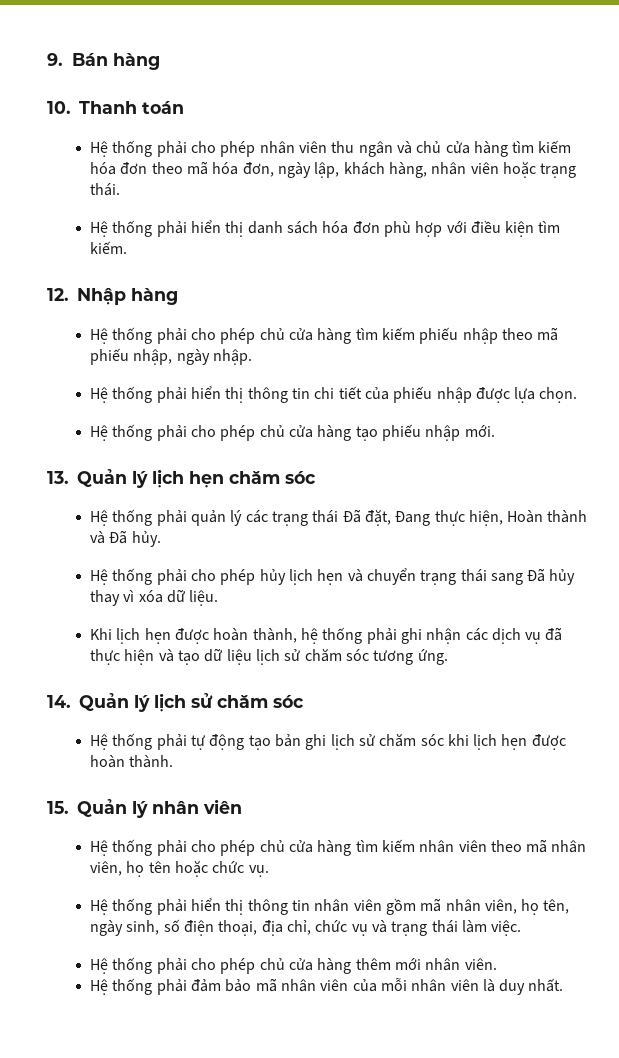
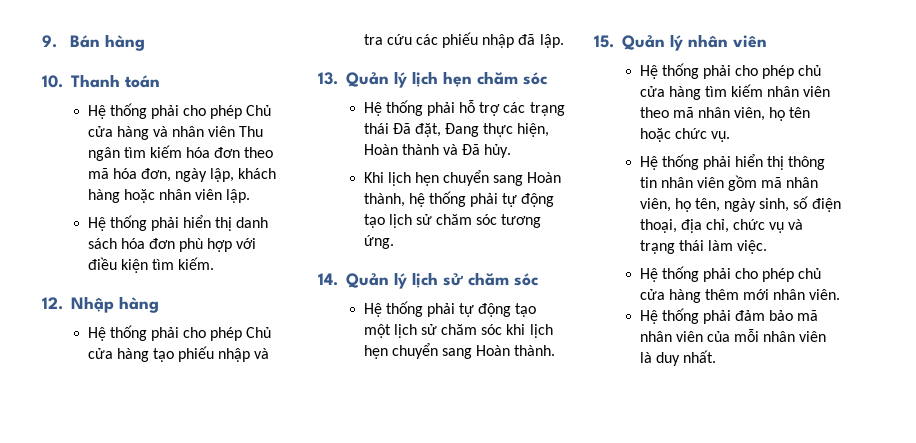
- Hệ thống phải cho phép nhân viên thu ngân và chủ cửa hàng tìm kiếm hóa đơn theo mã hóa đơn, ngày lập, khách hàng, nhân viên hoặc trạng thái.
+ Hệ thống phải cho phép Chủ cửa hàng và nhân viên Thu ngân tìm kiếm hóa đơn theo mã hóa đơn, ngày lập, khách hàng hoặc nhân viên lập.
- Hệ thống phải cho phép chủ cửa hàng tìm kiếm phiếu nhập theo mã phiếu nhập, ngày nhập.
- Hệ thống phải hiển thị thông tin chi tiết của phiếu nhập được lựa chọn.
- Hệ thống phải cho phép chủ cửa hàng tạo phiếu nhập mới.
+ Hệ thống phải cho phép Chủ cửa hàng tạo phiếu nhập và tra cứu các phiếu nhập đã lập.
- Hệ thống phải quản lý các trạng thái Đã đặt, Đang thực hiện, Hoàn thành và Đã hủy.
+ Hệ thống phải hỗ trợ các trạng thái Đã đặt, Đang thực hiện, Hoàn thành và Đã hủy.
- Hệ thống phải cho phép hủy lịch hẹn và chuyển trạng thái sang Đã hủy thay vì xóa dữ liệu.
- Khi lịch hẹn được hoàn thành, hệ thống phải ghi nhận các dịch vụ đã thực hiện và tạo dữ liệu lịch sử chăm sóc tương ứng.
+ Khi lịch hẹn chuyển sang Hoàn thành, hệ thống phải tự động tạo lịch sử chăm sóc tương ứng.
- Hệ thống phải tự động tạo bản ghi lịch sử chăm sóc khi lịch hẹn được hoàn thành.
+ Hệ thống phải tự động tạo một lịch sử chăm sóc khi lịch hẹn chuyển sang Hoàn thành.

